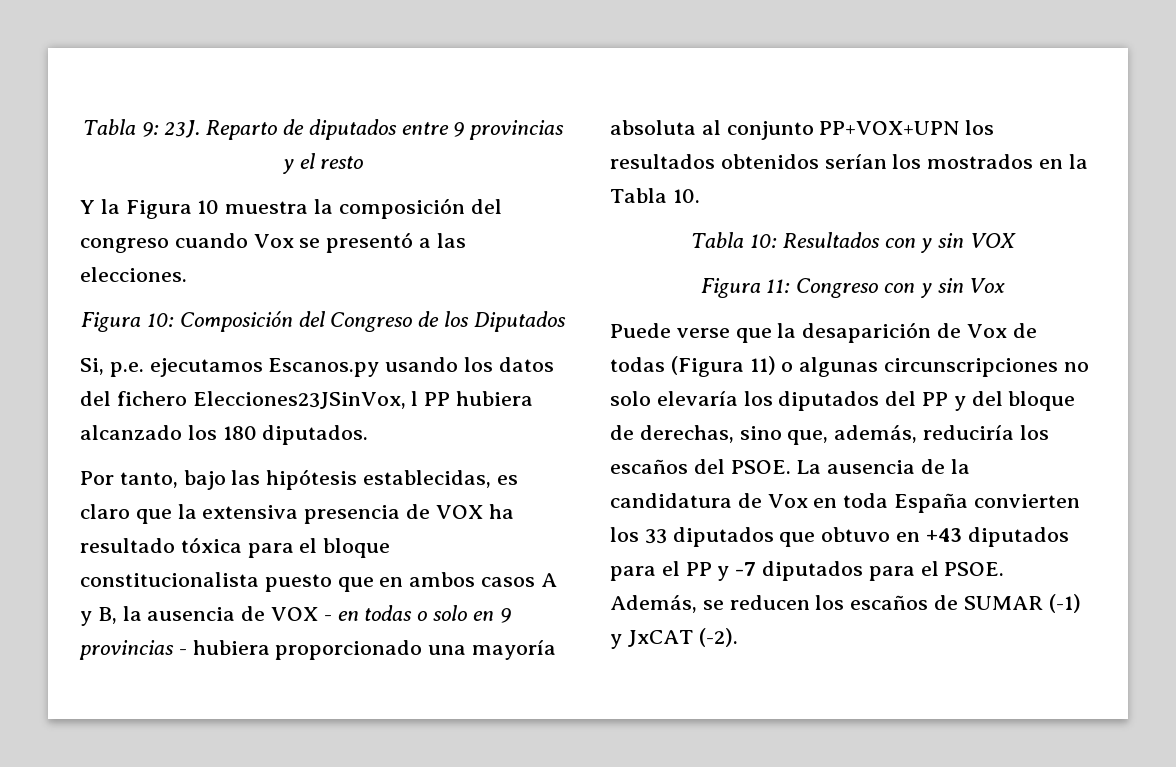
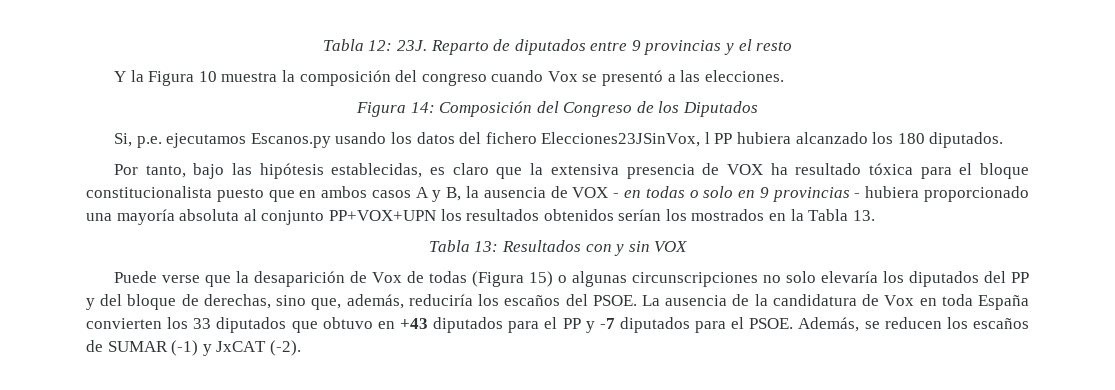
- Tabla 9: 23J.
+ Tabla 12: 23J.
- Figura 10: Composición del Congreso de los Diputados
+ Figura 14: Composición del Congreso de los Diputados
- Por tanto, bajo las hipótesis establecidas, es claro que la extensiva presencia de VOX ha resultado tóxica para el bloque constitucionalista puesto que en ambos casos A y B, la ausencia de VOX - en todas o solo en 9 provincias - hubiera proporcionado una mayoría absoluta al conjunto PP+VOX+UPN los resultados obtenidos serían los mostrados en la Tabla 10.
- Tabla 10:
+ Por tanto, bajo las hipótesis establecidas, es claro que la extensiva presencia de VOX ha resultado tóxica para el bloque constitucionalista puesto que en ambos casos A y B, la ausencia de VOX - en todas o solo en 9 provincias - hubiera proporcionado una mayoría absoluta al conjunto PP+VOX+UPN los resultados obtenidos serían los mostrados en la Tabla 13.
+ Tabla 13:
- Figura 11: Congreso con y sin Vox
- Puede verse que la desaparición de Vox de todas (Figura 11) o algunas circunscripciones no solo elevaría los diputados del PP y del bloque de derechas, sino que, además, reduciría los escaños del PSOE.
+ Puede verse que la desaparición de Vox de todas (Figura 15) o algunas circunscripciones no solo elevaría los diputados del PP y del bloque de derechas, sino que, además, reduciría los escaños del PSOE.

